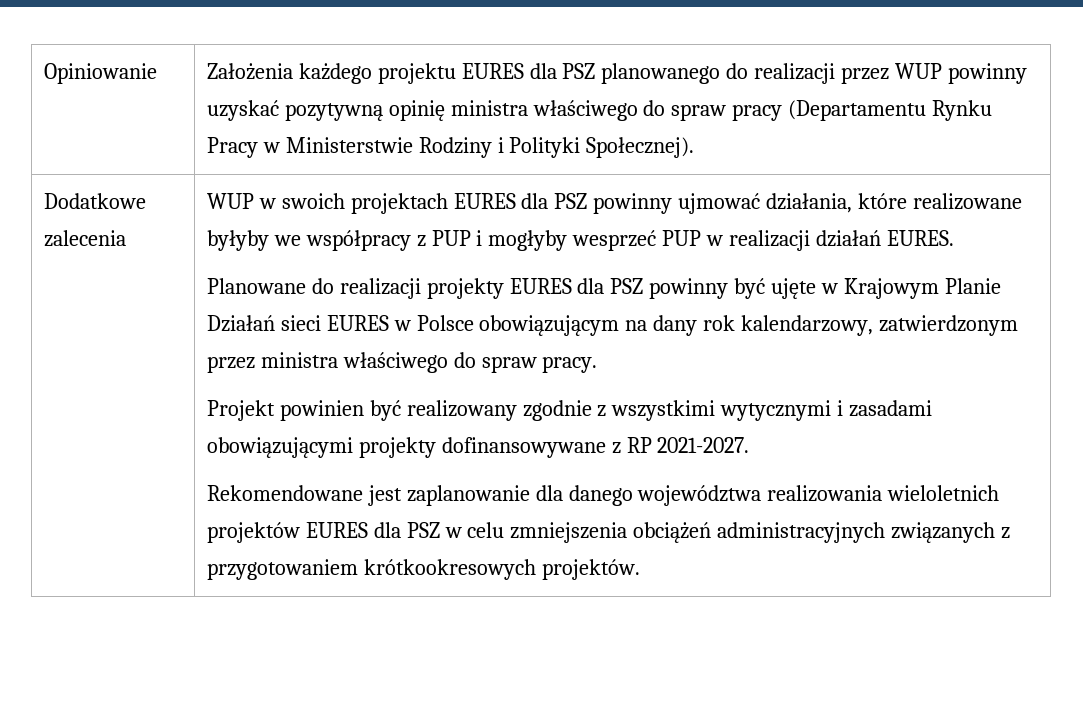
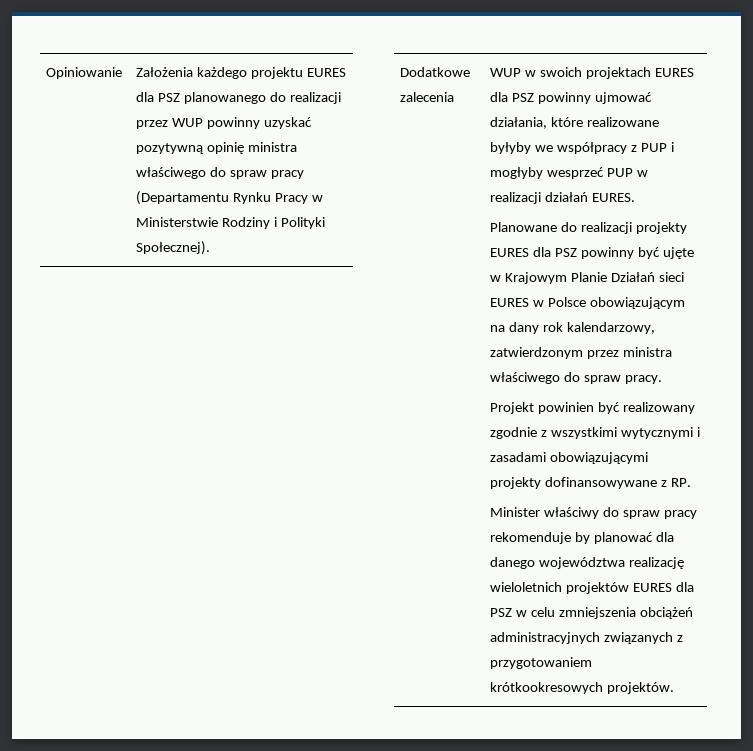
- Projekt powinien być realizowany zgodnie z wszystkimi wytycznymi i zasadami obowiązującymi projekty dofinansowywane z RP 2021-2027.
- Rekomendowane jest zaplanowanie dla danego województwa realizowania wieloletnich projektów EURES dla PSZ w celu zmniejszenia obciążeń administracyjnych związanych z przygotowaniem krótkookresowych projektów.
+ Projekt powinien być realizowany zgodnie z wszystkimi wytycznymi i zasadami obowiązującymi projekty dofinansowywane z RP.
+ Minister właściwy do spraw pracy rekomenduje by planować dla danego województwa realizację wieloletnich projektów EURES dla PSZ w celu zmniejszenia obciążeń administracyjnych związanych z przygotowaniem krótkookresowych projektów.

